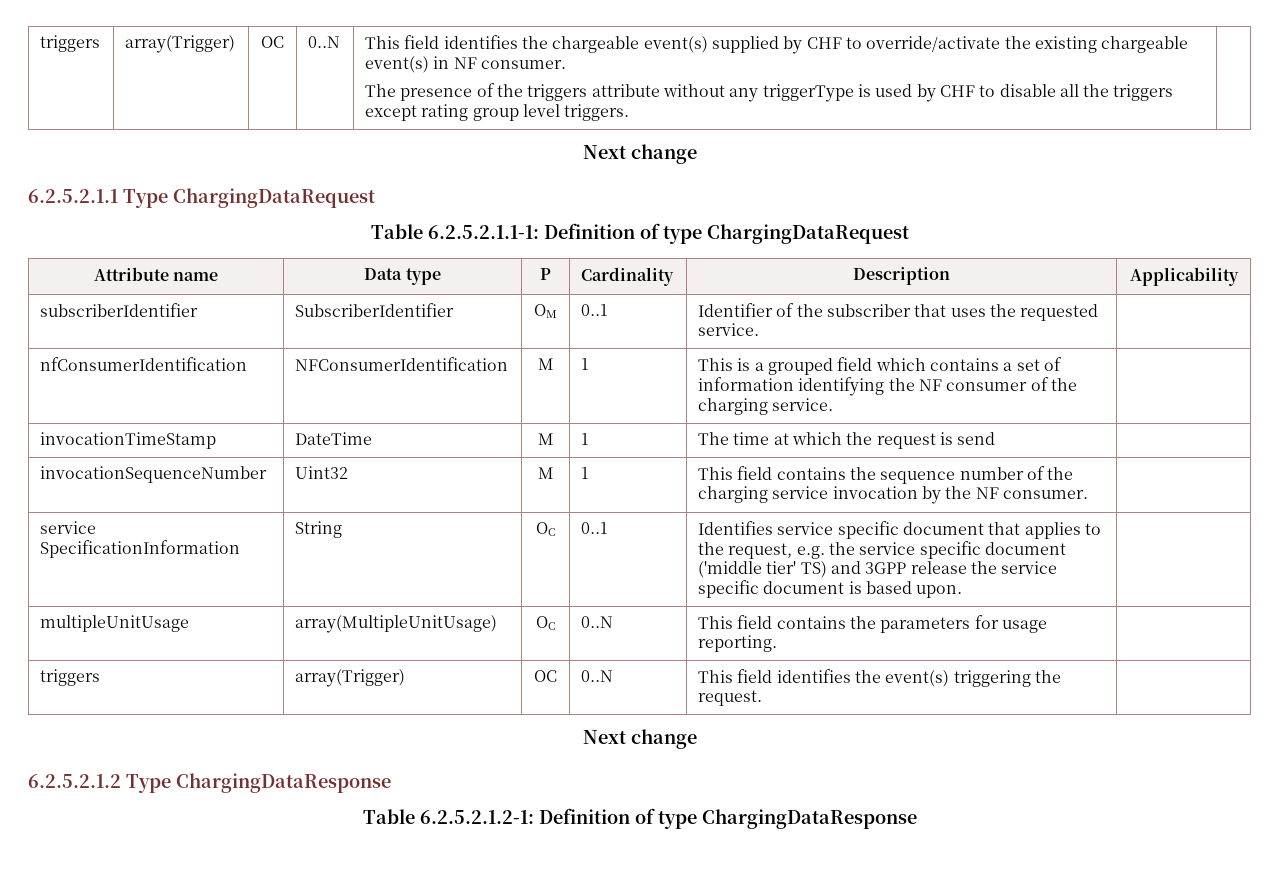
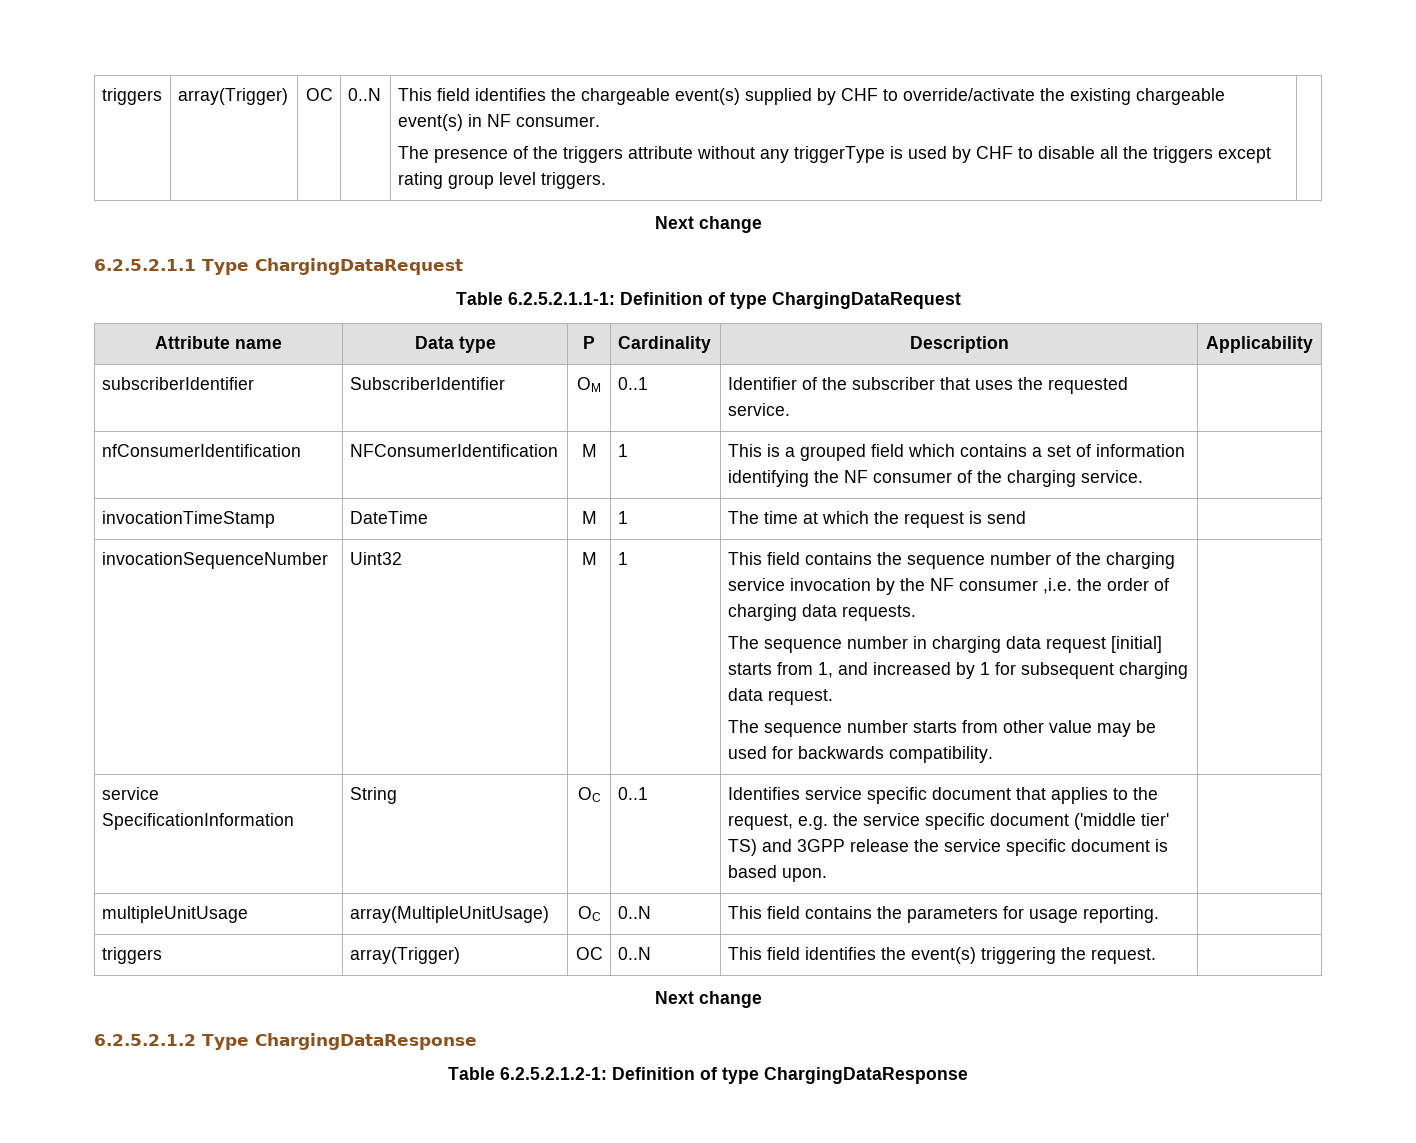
- This field contains the sequence number of the charging service invocation by the NF consumer.
+ This field contains the sequence number of the charging service invocation by the NF consumer ,i.e. the order of charging data requests.
+ The sequence number in charging data request [initial] starts from 1, and increased by 1 for subsequent charging data request.
+ The sequence number starts from other value may be used for backwards compatibility.

